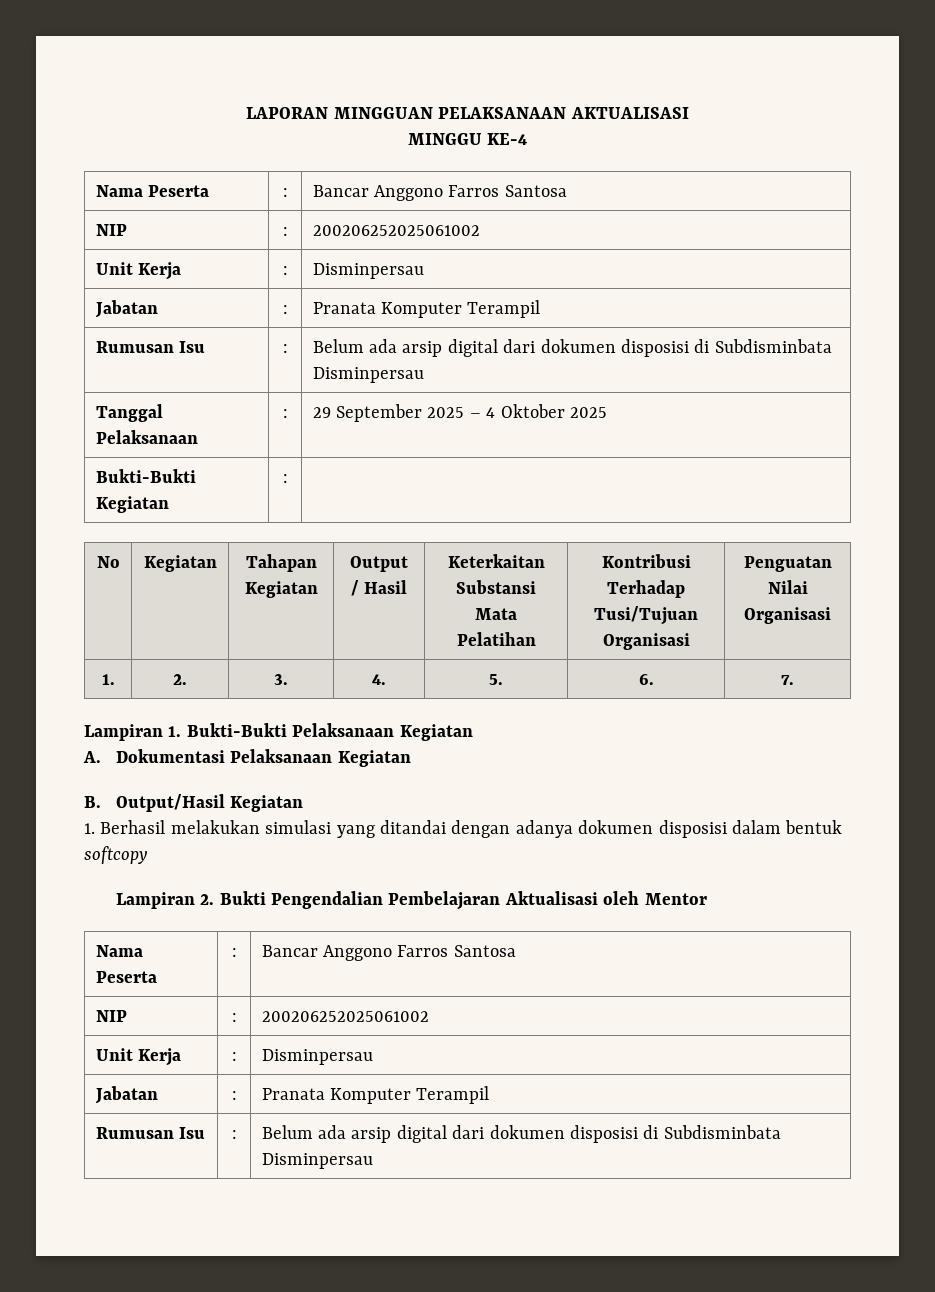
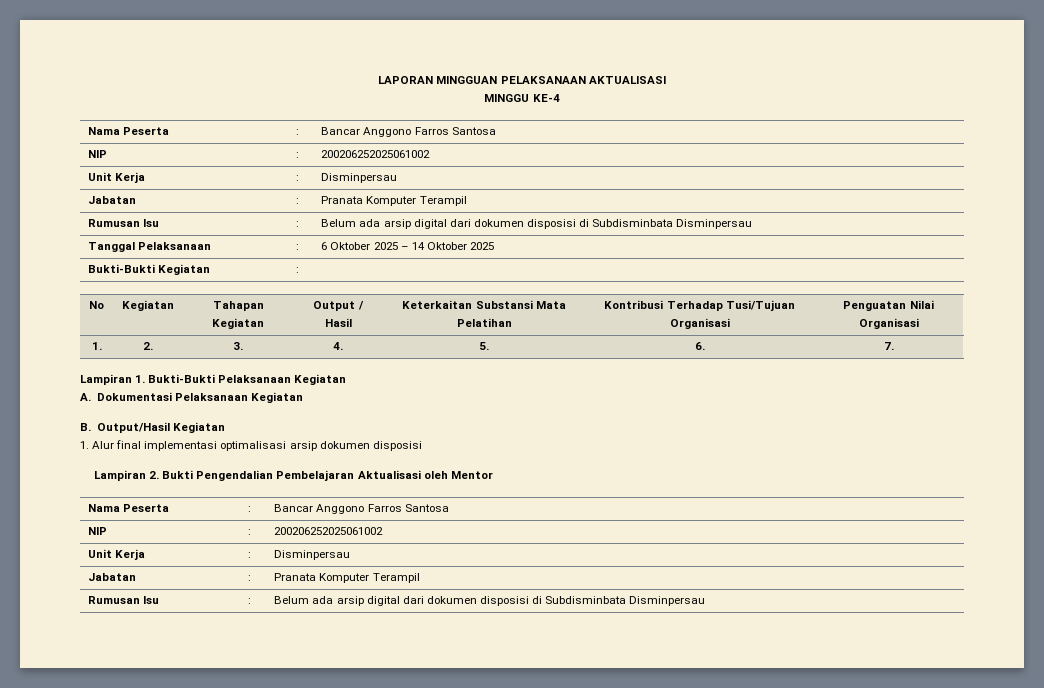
- Tanggal Pelaksanaan | : | 29 September 2025 – 4 Oktober 2025
+ Tanggal Pelaksanaan | : | 6 Oktober 2025 – 14 Oktober 2025
- 1. Berhasil melakukan simulasi yang ditandai dengan adanya dokumen disposisi dalam bentuk softcopy
+ 1. Alur final implementasi optimalisasi arsip dokumen disposisi

